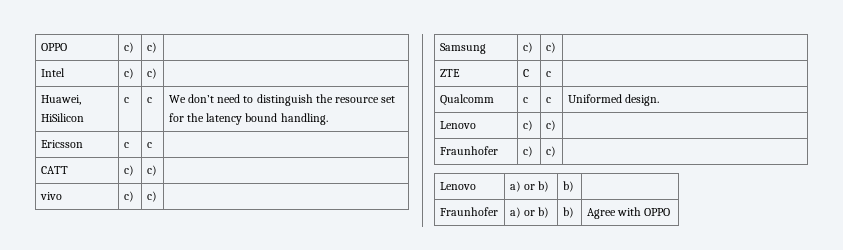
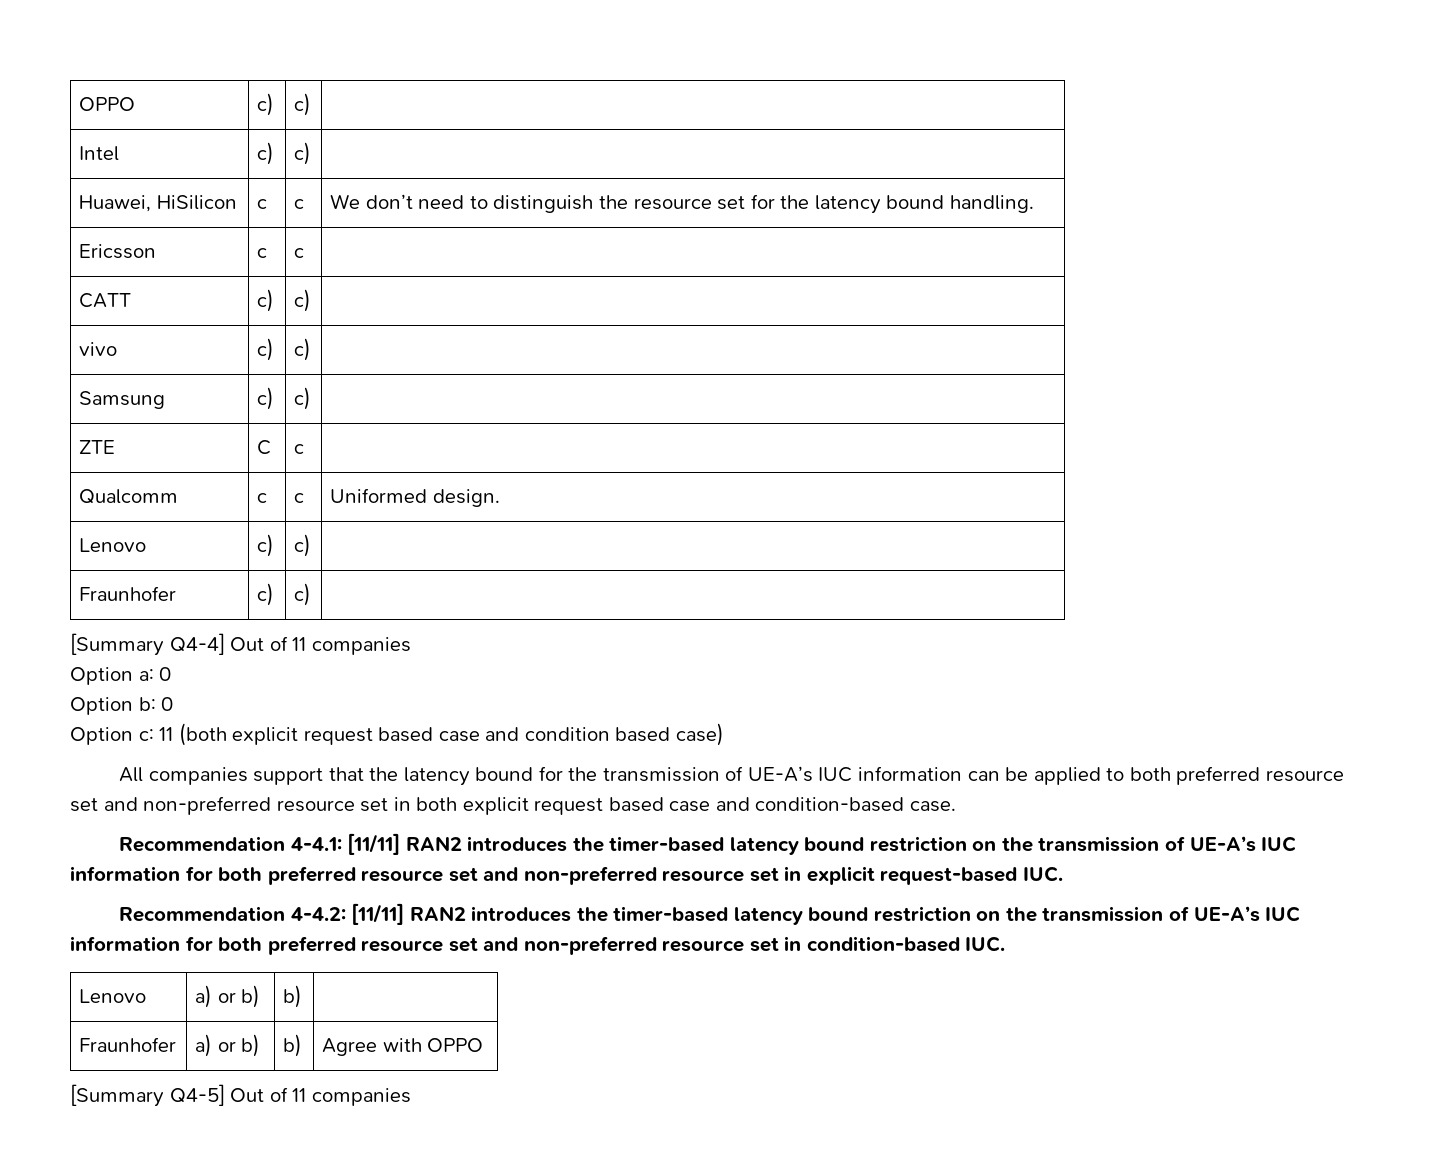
+ [Summary Q4-4] Out of 11 companies
+ Option a: 0
+ Option b: 0
+ Option c: 11 (both explicit request based case and condition based case)
+ All companies support that the latency bound for the transmission of UE-A’s IUC information can be applied to both preferred resource set and non-preferred resource set in both explicit request based case and condition-based case.
+ Recommendation 4-4.1: [11/11] RAN2 introduces the timer-based latency bound restriction on the transmission of UE-A’s IUC information for both preferred resource set and non-preferred resource set in explicit request-based IUC.
+ Recommendation 4-4.2: [11/11] RAN2 introduces the timer-based latency bound restriction on the transmission of UE-A’s IUC information for both preferred resource set and non-preferred resource set in condition-based IUC.
+ [Summary Q4-5] Out of 11 companies

